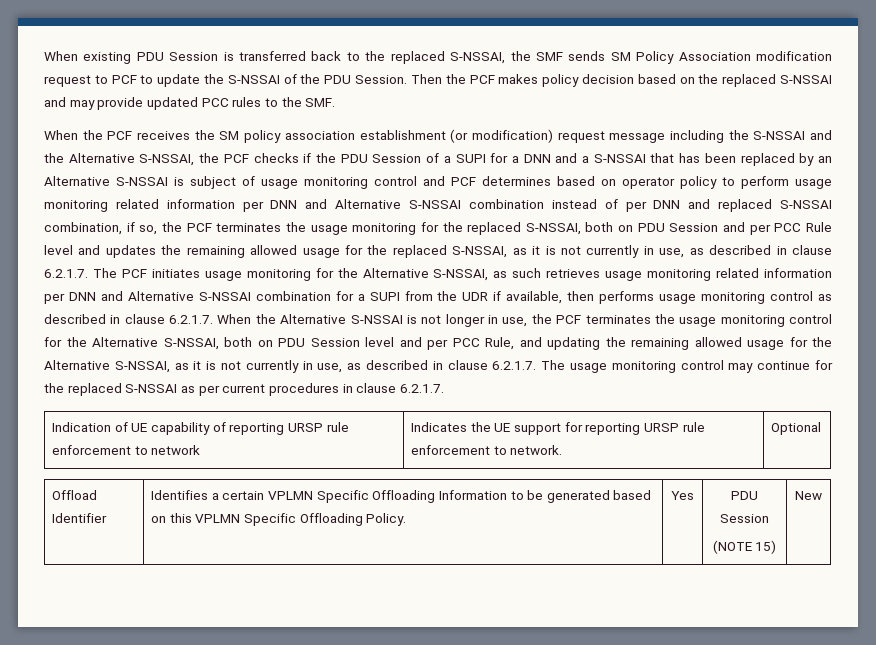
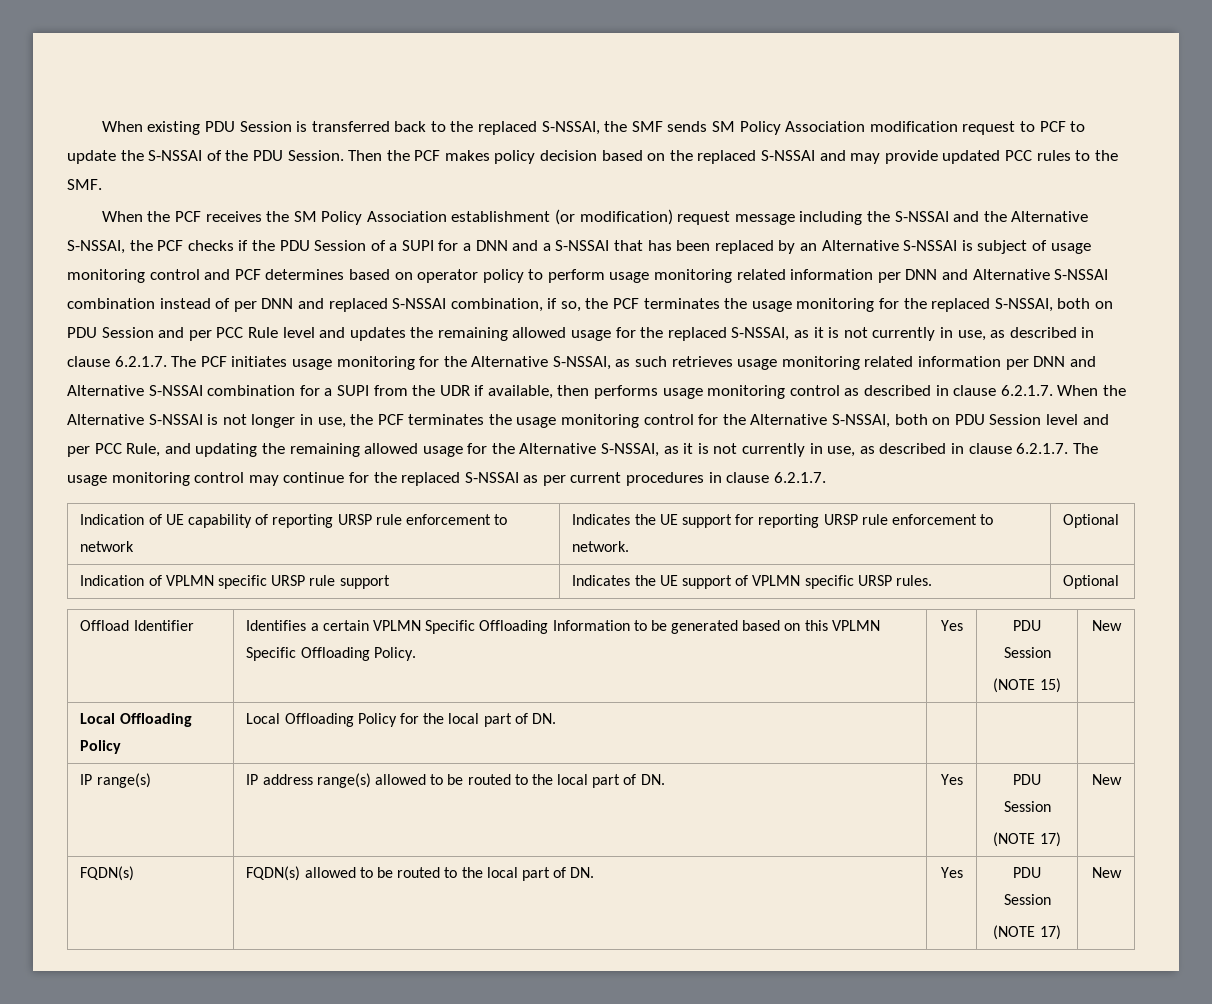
- When the PCF receives the SM policy association establishment (or modification) request message including the S-NSSAI and the Alternative S-NSSAI, the PCF checks if the PDU Session of a SUPI for a DNN and a S-NSSAI that has been replaced by an Alternative S-NSSAI is subject of usage monitoring control and PCF determines based on operator policy to perform usage monitoring related information per DNN and Alternative S-NSSAI combination instead of per DNN and replaced S-NSSAI combination, if so, the PCF terminates the usage monitoring for the replaced S-NSSAI, both on PDU Session and per PCC Rule level and updates the remaining allowed usage for the replaced S-NSSAI, as it is not currently in use, as described in clause 6.2.1.7. The PCF initiates usage monitoring for the Alternative S-NSSAI, as such retrieves usage monitoring related information per DNN and Alternative S-NSSAI combination for a SUPI from the UDR if available, then performs usage monitoring control as described in clause 6.2.1.7. When the Alternative S-NSSAI is not longer in use, the PCF terminates the usage monitoring control for the Alternative S-NSSAI, both on PDU Session level and per PCC Rule, and updating the remaining allowed usage for the Alternative S-NSSAI, as it is not currently in use, as described in clause 6.2.1.7. The usage monitoring control may continue for the replaced S-NSSAI as per current procedures in clause 6.2.1.7.
+ When the PCF receives the SM Policy Association establishment (or modification) request message including the S-NSSAI and the Alternative S-NSSAI, the PCF checks if the PDU Session of a SUPI for a DNN and a S-NSSAI that has been replaced by an Alternative S-NSSAI is subject of usage monitoring control and PCF determines based on operator policy to perform usage monitoring related information per DNN and Alternative S-NSSAI combination instead of per DNN and replaced S-NSSAI combination, if so, the PCF terminates the usage monitoring for the replaced S-NSSAI, both on PDU Session and per PCC Rule level and updates the remaining allowed usage for the replaced S-NSSAI, as it is not currently in use, as described in clause 6.2.1.7. The PCF initiates usage monitoring for the Alternative S-NSSAI, as such retrieves usage monitoring related information per DNN and Alternative S-NSSAI combination for a SUPI from the UDR if available, then performs usage monitoring control as described in clause 6.2.1.7. When the Alternative S-NSSAI is not longer in use, the PCF terminates the usage monitoring control for the Alternative S-NSSAI, both on PDU Session level and per PCC Rule, and updating the remaining allowed usage for the Alternative S-NSSAI, as it is not currently in use, as described in clause 6.2.1.7. The usage monitoring control may continue for the replaced S-NSSAI as per current procedures in clause 6.2.1.7.
+ Indication of VPLMN specific URSP rule support | Indicates the UE support of VPLMN specific URSP rules. | Optional
+ Local Offloading Policy | Local Offloading Policy for the local part of DN. | | |
+ IP range(s) | IP address range(s) allowed to be routed to the local part of DN. | Yes | PDU Session
+ (NOTE 17) | New
+ FQDN(s) | FQDN(s) allowed to be routed to the local part of DN. | Yes | PDU Session
+ (NOTE 17) | New

